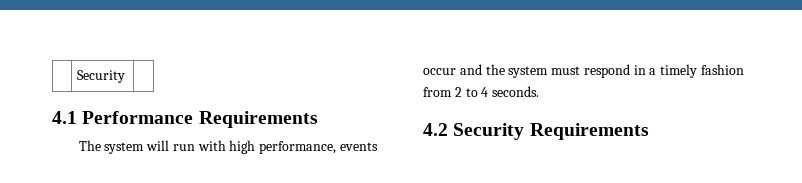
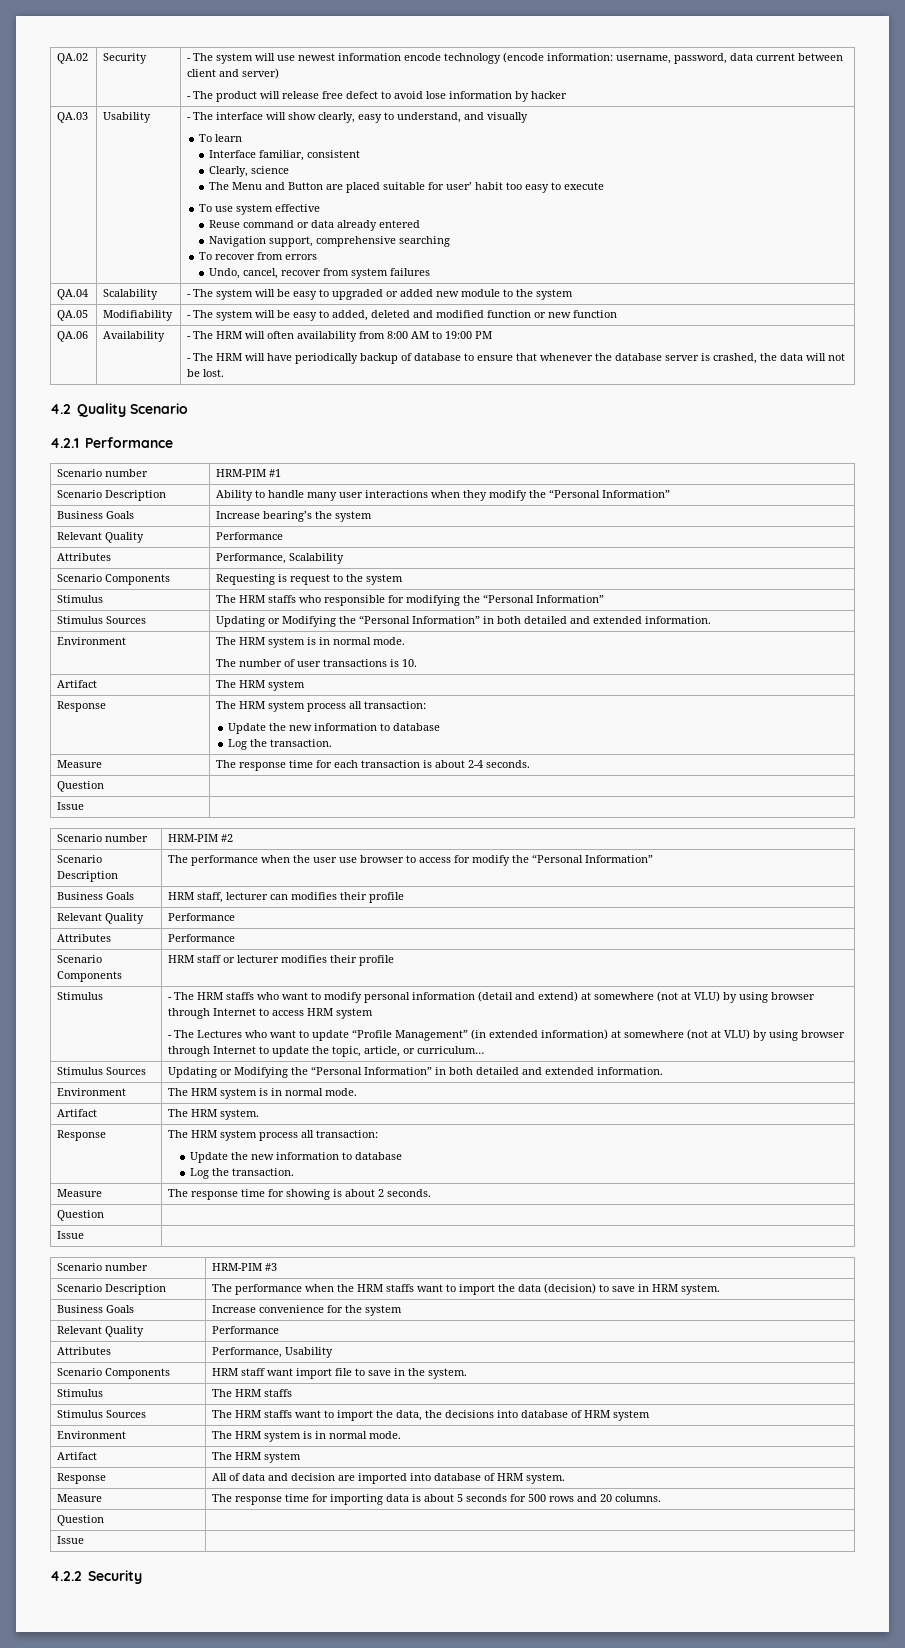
- | Security |
- 4.1 Performance Requirements
- The system will run with high performance, events occur and the system must respond in a timely fashion from 2 to 4 seconds.
- 4.2 Security Requirements
+ QA.02 | Security | - The system will use newest information encode technology (encode information: username, password, data current between client and server)
+ - The product will release free defect to avoid lose information by hacker
+ QA.03 | Usability | - The interface will show clearly, easy to understand, and visually
+ To learn
+ Interface familiar, consistent
+ Clearly, science
+ The Menu and Button are placed suitable for user’ habit too easy to execute
+ To use system effective
+ Reuse command or data already entered
+ Navigation support, comprehensive searching
+ To recover from errors
+ Undo, cancel, recover from system failures
+ QA.04 | Scalability | - The system will be easy to upgraded or added new module to the system
+ QA.05 | Modifiability | - The system will be easy to added, deleted and modified function or new function
+ QA.06 | Availability | - The HRM will often availability from 8:00 AM to 19:00 PM
+ - The HRM will have periodically backup of database to ensure that whenever the database server is crashed, the data will not be lost.
+ 4.2 Quality Scenario
+ 4.2.1 Performance
+ Scenario number | HRM-PIM #1
+ Scenario Description | Ability to handle many user interactions when they modify the “Personal Information”
+ Business Goals | Increase bearing’s the system
+ Relevant Quality | Performance
+ Attributes | Performance, Scalability
+ Scenario Components | Requesting is request to the system
+ Stimulus | The HRM staffs who responsible for modifying the “Personal Information”
+ Stimulus Sources | Updating or Modifying the “Personal Information” in both detailed and extended information.
+ Environment | The HRM system is in normal mode.
+ The number of user transactions is 10.
+ Artifact | The HRM system
+ Response | The HRM system process all transaction:
+ Update the new information to database
+ Log the transaction.
+ Measure | The response time for each transaction is about 2-4 seconds.
+ Question |
+ Issue |
+ Scenario number | HRM-PIM #2
+ Scenario Description | The performance when the user use browser to access for modify the “Personal Information”
+ Business Goals | HRM staff, lecturer can modifies their profile
+ Relevant Quality | Performance
+ Attributes | Performance
+ Scenario Components | HRM staff or lecturer modifies their profile
+ Stimulus | - The HRM staffs who want to modify personal information (detail and extend) at somewhere (not at VLU) by using browser through Internet to access HRM system
+ - The Lectures who want to update “Profile Management” (in extended information) at somewhere (not at VLU) by using browser through Internet to update the topic, article, or curriculum…
+ Stimulus Sources | Updating or Modifying the “Personal Information” in both detailed and extended information.
+ Environment | The HRM system is in normal mode.
+ Artifact | The HRM system.
+ Response | The HRM system process all transaction:
+ Update the new information to database
+ Log the transaction.
+ Measure | The response time for showing is about 2 seconds.
+ Question |
+ Issue |
+ Scenario number | HRM-PIM #3
+ Scenario Description | The performance when the HRM staffs want to import the data (decision) to save in HRM system.
+ Business Goals | Increase convenience for the system
+ Relevant Quality | Performance
+ Attributes | Performance, Usability
+ Scenario Components | HRM staff want import file to save in the system.
+ Stimulus | The HRM staffs
+ Stimulus Sources | The HRM staffs want to import the data, the decisions into database of HRM system
+ Environment | The HRM system is in normal mode.
+ Artifact | The HRM system
+ Response | All of data and decision are imported into database of HRM system.
+ Measure | The response time for importing data is about 5 seconds for 500 rows and 20 columns.
+ Question |
+ Issue |
+ 4.2.2 Security

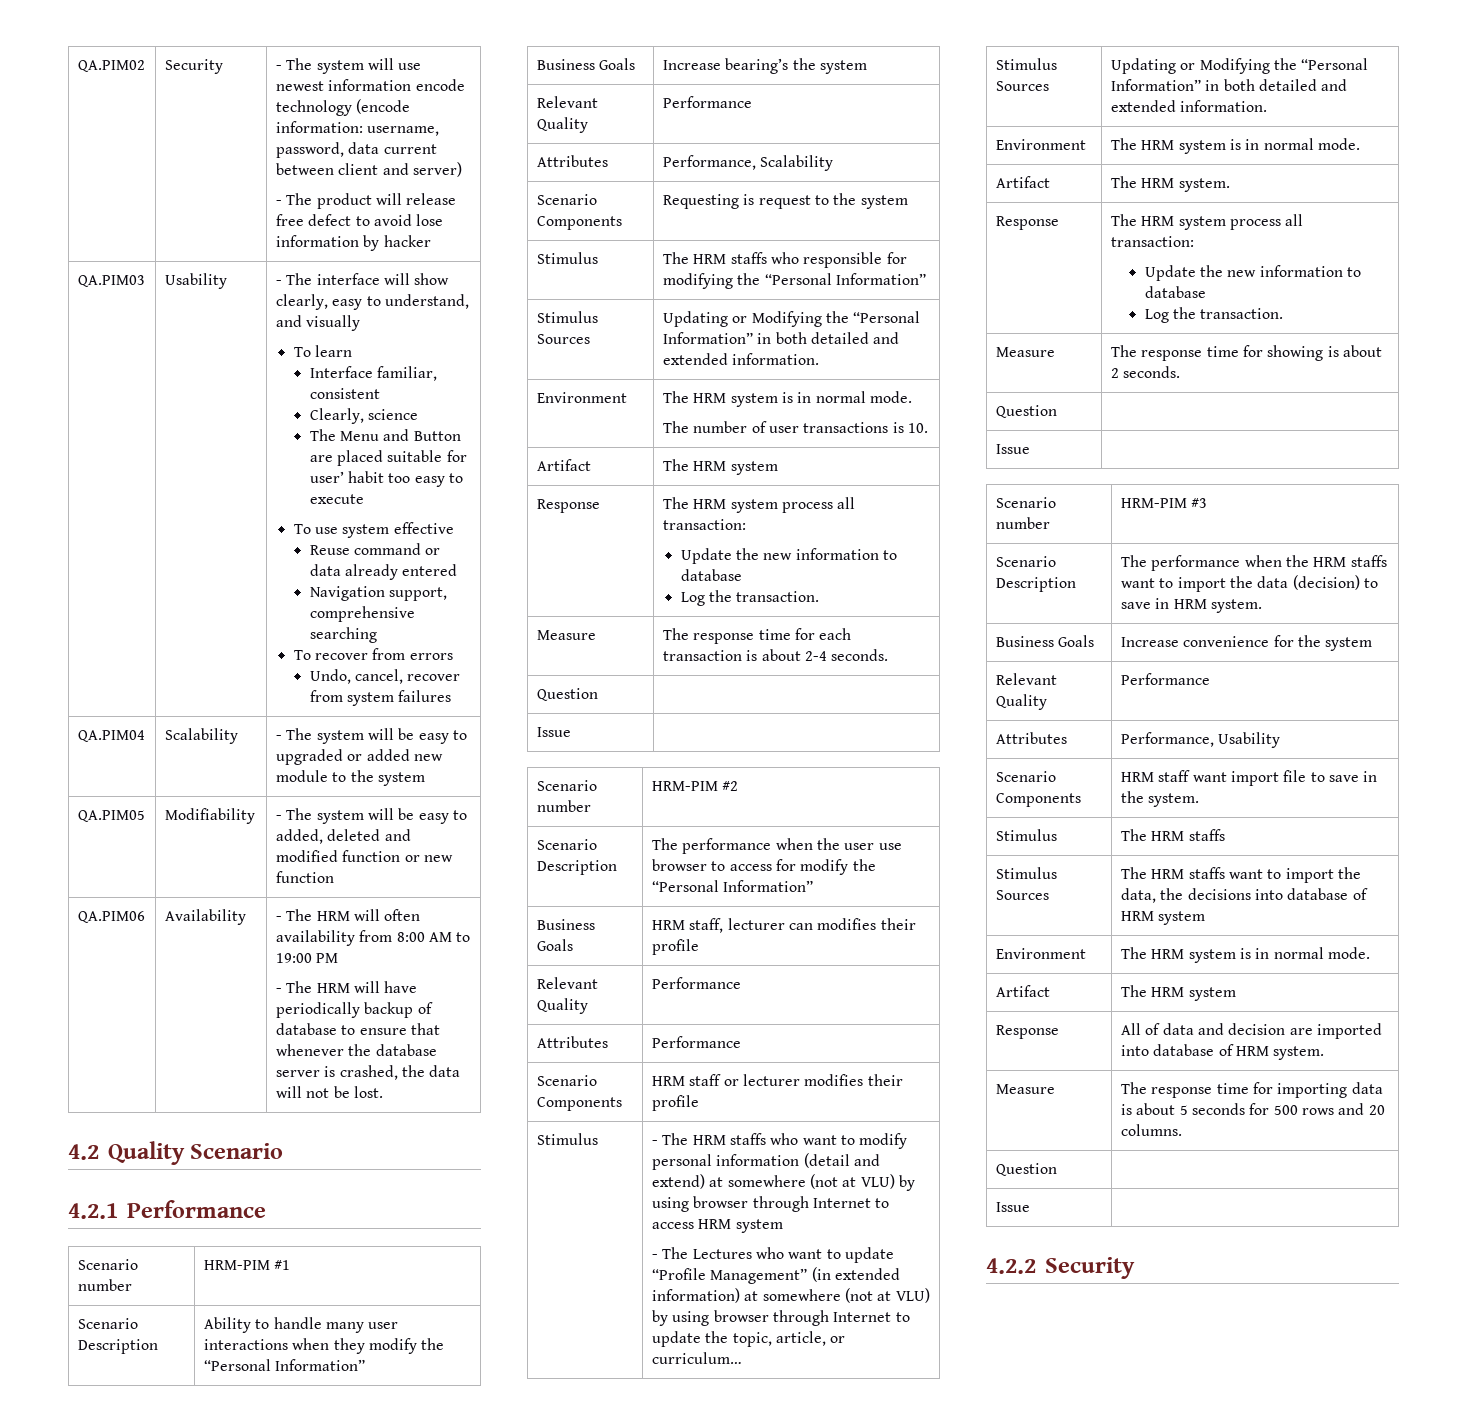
- QA.02 | Security | - The system will use newest information encode technology (encode information: username, password, data current between client and server)
+ QA.PIM02 | Security | - The system will use newest information encode technology (encode information: username, password, data current between client and server)
- QA.03
+ QA.PIM03
- QA.04 | Scalability | - The system will be easy to upgraded or added new module to the system
+ QA.PIM04 | Scalability | - The system will be easy to upgraded or added new module to the system
- QA.05 | Modifiability | - The system will be easy to added, deleted and modified function or new function
+ QA.PIM05 | Modifiability | - The system will be easy to added, deleted and modified function or new function
- QA.06 | Availability | - The HRM will often availability from 8:00 AM to 19:00 PM
+ QA.PIM06 | Availability | - The HRM will often availability from 8:00 AM to 19:00 PM

